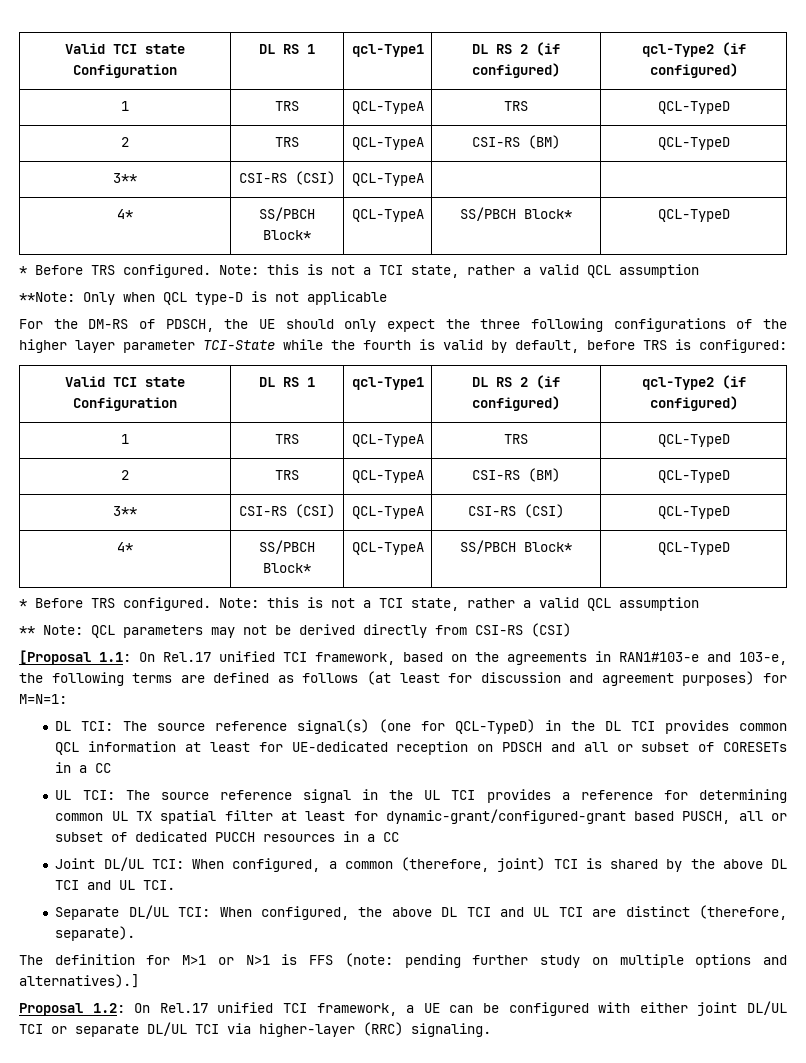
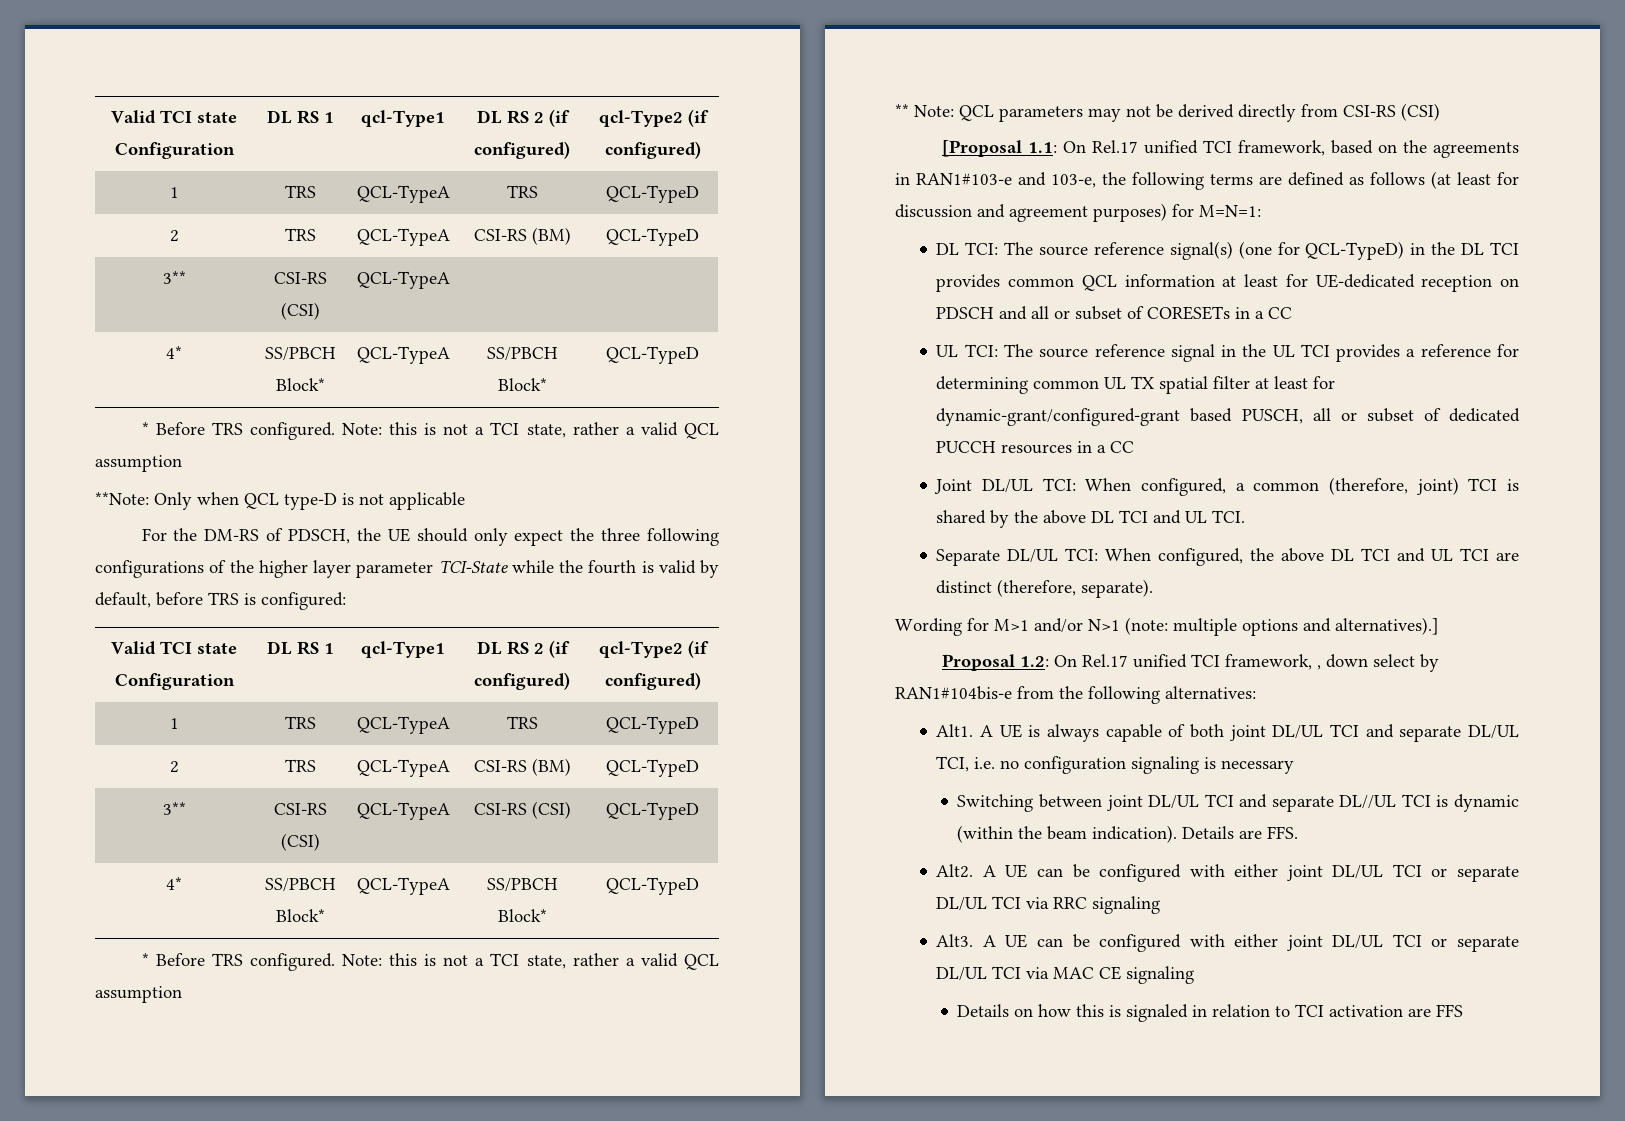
- The definition for M>1 or N>1 is FFS (note: pending further study on multiple options and alternatives).]
+ Wording for M>1 and/or N>1 (note: multiple options and alternatives).]
- Proposal 1.2: On Rel.17 unified TCI framework, a UE can be configured with either joint DL/UL TCI or separate DL/UL TCI via higher-layer (RRC) signaling.
+ Proposal 1.2: On Rel.17 unified TCI framework, , down select by RAN1#104bis-e from the following alternatives:
+ Alt1. A UE is always capable of both joint DL/UL TCI and separate DL/UL TCI, i.e. no configuration signaling is necessary
+ Switching between joint DL/UL TCI and separate DL//UL TCI is dynamic (within the beam indication). Details are FFS.
+ Alt2. A UE can be configured with either joint DL/UL TCI or separate DL/UL TCI via RRC signaling
+ Alt3. A UE can be configured with either joint DL/UL TCI or separate DL/UL TCI via MAC CE signaling
+ Details on how this is signaled in relation to TCI activation are FFS

